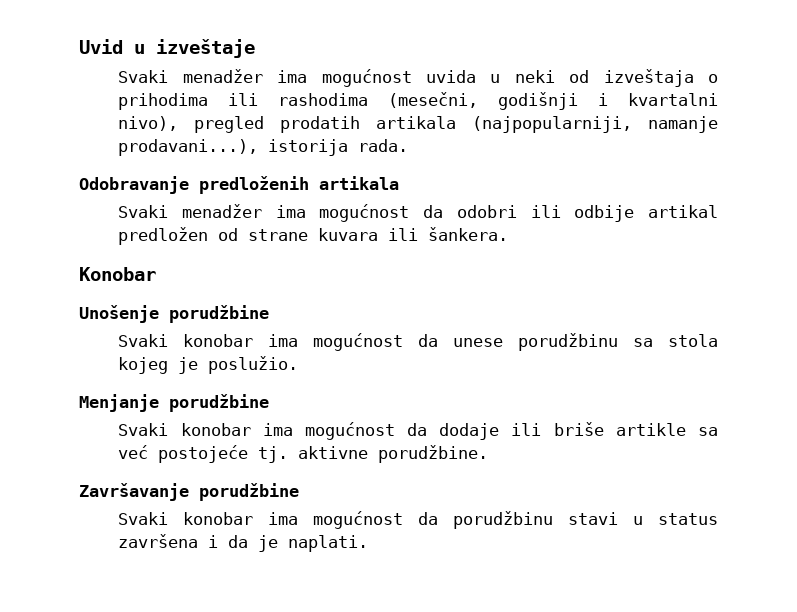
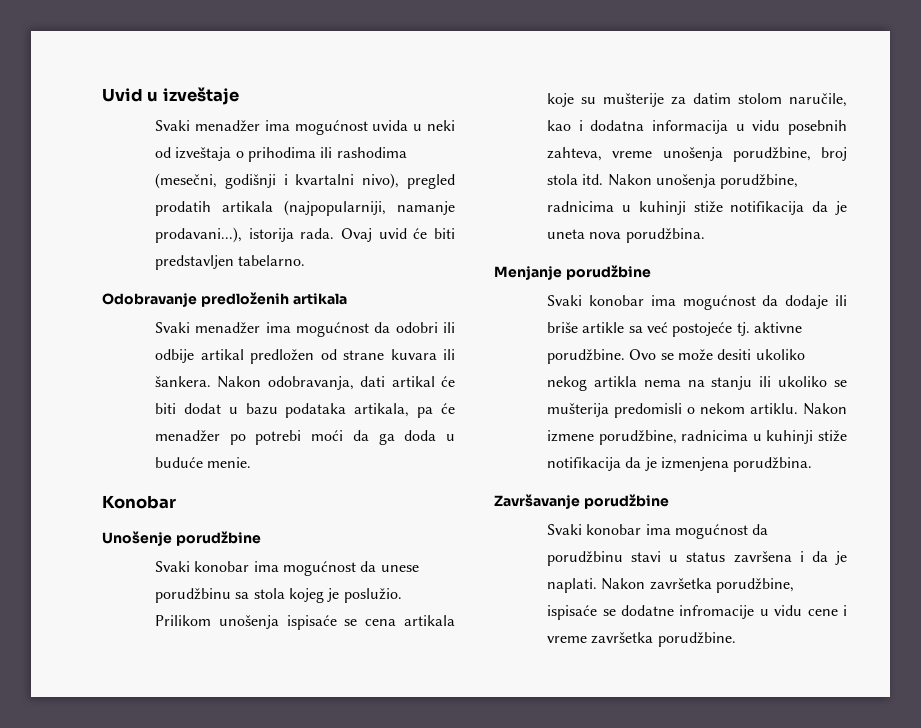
+ Ovaj uvid će biti predstavljen tabelarno.
+ Nakon odobravanja, dati artikal će biti dodat u bazu podataka artikala, pa će menadžer po potrebi moći da ga doda u buduće menie.
+ Prilikom unošenja ispisaće se cena artikala koje su mušterije za datim stolom naručile, kao i dodatna informacija u vidu posebnih zahteva, vreme unošenja porudžbine, broj stola itd. Nakon unošenja porudžbine, radnicima u kuhinji stiže notifikacija da je uneta nova porudžbina.
+ Ovo se može desiti ukoliko nekog artikla nema na stanju ili ukoliko se mušterija predomisli o nekom artiklu. Nakon izmene porudžbine, radnicima u kuhinji stiže notifikacija da je izmenjena porudžbina.
+ Nakon završetka porudžbine, ispisaće se dodatne infromacije u vidu cene i vreme završetka porudžbine.

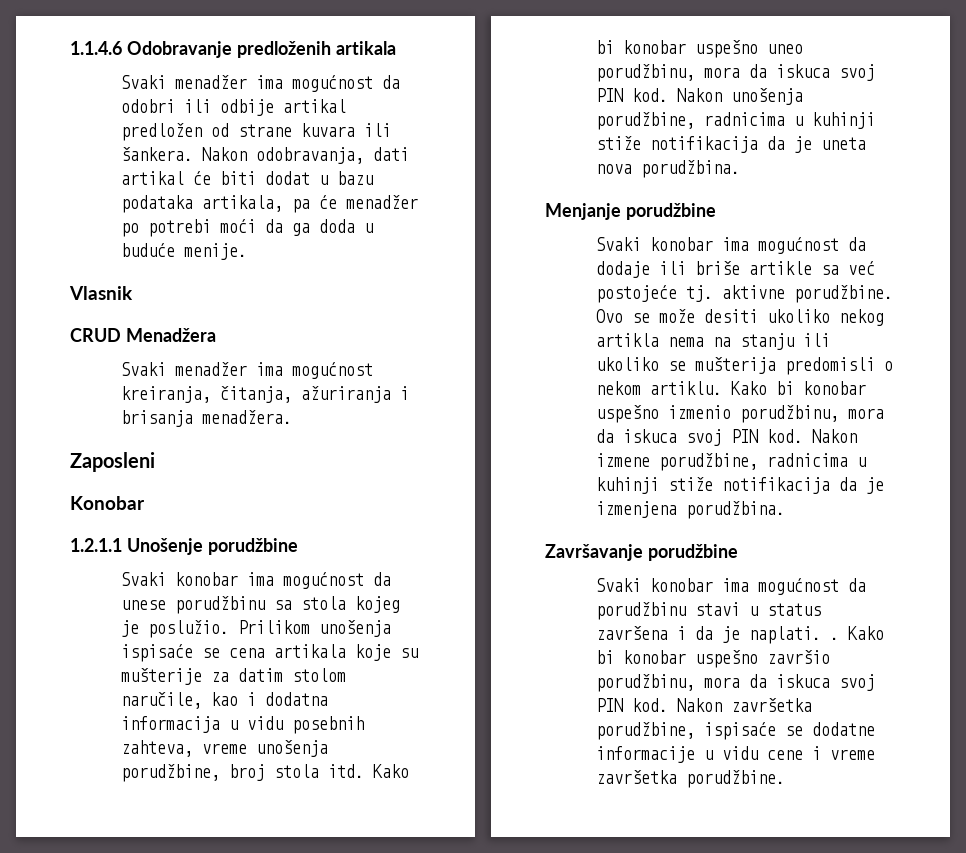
- Uvid u izveštaje
- Svaki menadžer ima mogućnost uvida u neki od izveštaja o prihodima ili rashodima (mesečni, godišnji i kvartalni nivo), pregled prodatih artikala (najpopularniji, namanje prodavani...), istorija rada. Ovaj uvid će biti predstavljen tabelarno.
- Odobravanje predloženih artikala
+ 1.1.4.6 Odobravanje predloženih artikala
- Nakon odobravanja, dati artikal će biti dodat u bazu podataka artikala, pa će menadžer po potrebi moći da ga doda u buduće menie.
+ Nakon odobravanja, dati artikal će biti dodat u bazu podataka artikala, pa će menadžer po potrebi moći da ga doda u buduće menije.
+ Vlasnik
+ CRUD Menadžera
+ Svaki menadžer ima mogućnost kreiranja, čitanja, ažuriranja i brisanja menadžera.
+ Zaposleni
- Unošenje porudžbine
+ 1.2.1.1 Unošenje porudžbine
+ Kako bi konobar uspešno uneo porudžbinu, mora da iskuca svoj PIN kod.
+ Kako bi konobar uspešno izmenio porudžbinu, mora da iskuca svoj PIN kod.
- Svaki konobar ima mogućnost da porudžbinu stavi u status završena i da je naplati.
+ Svaki konobar ima mogućnost da porudžbinu stavi u status završena i da je naplati. . Kako bi konobar uspešno završio porudžbinu, mora da iskuca svoj PIN kod.
- Nakon završetka porudžbine, ispisaće se dodatne infromacije u vidu cene i vreme završetka porudžbine.
+ Nakon završetka porudžbine, ispisaće se dodatne informacije u vidu cene i vreme završetka porudžbine.

